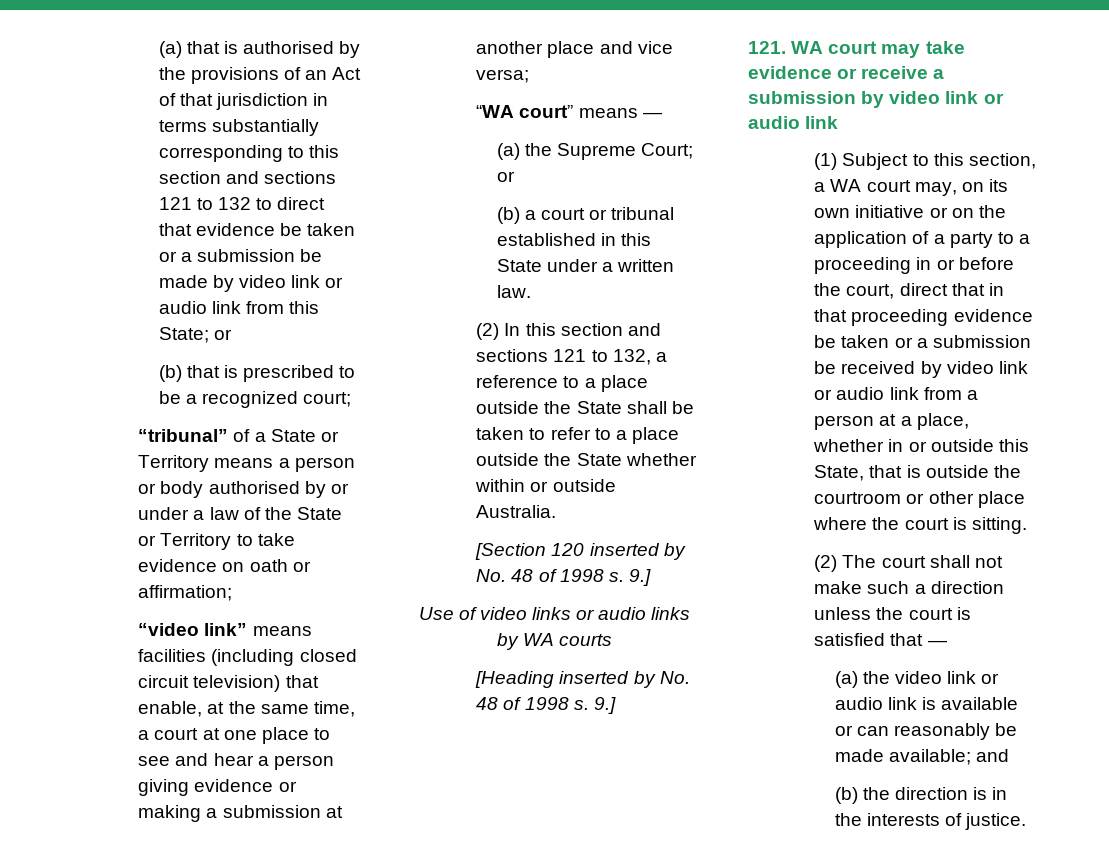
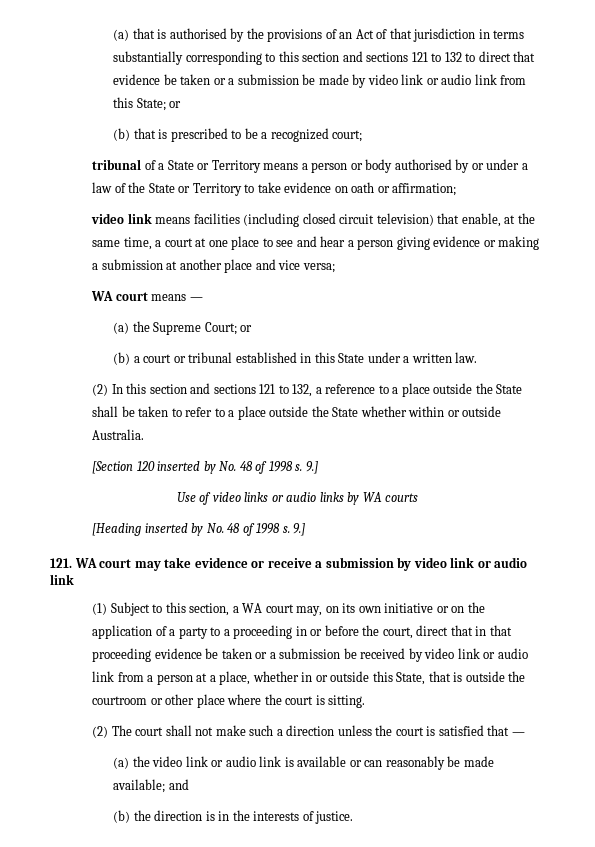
- “tribunal” of a State or Territory means a person or body authorised by or under a law of the State or Territory to take evidence on oath or affirmation;
+ tribunal of a State or Territory means a person or body authorised by or under a law of the State or Territory to take evidence on oath or affirmation;
- “video link” means facilities (including closed circuit television) that enable, at the same time, a court at one place to see and hear a person giving evidence or making a submission at another place and vice versa;
+ video link means facilities (including closed circuit television) that enable, at the same time, a court at one place to see and hear a person giving evidence or making a submission at another place and vice versa;
- “WA court” means —
+ WA court means —

